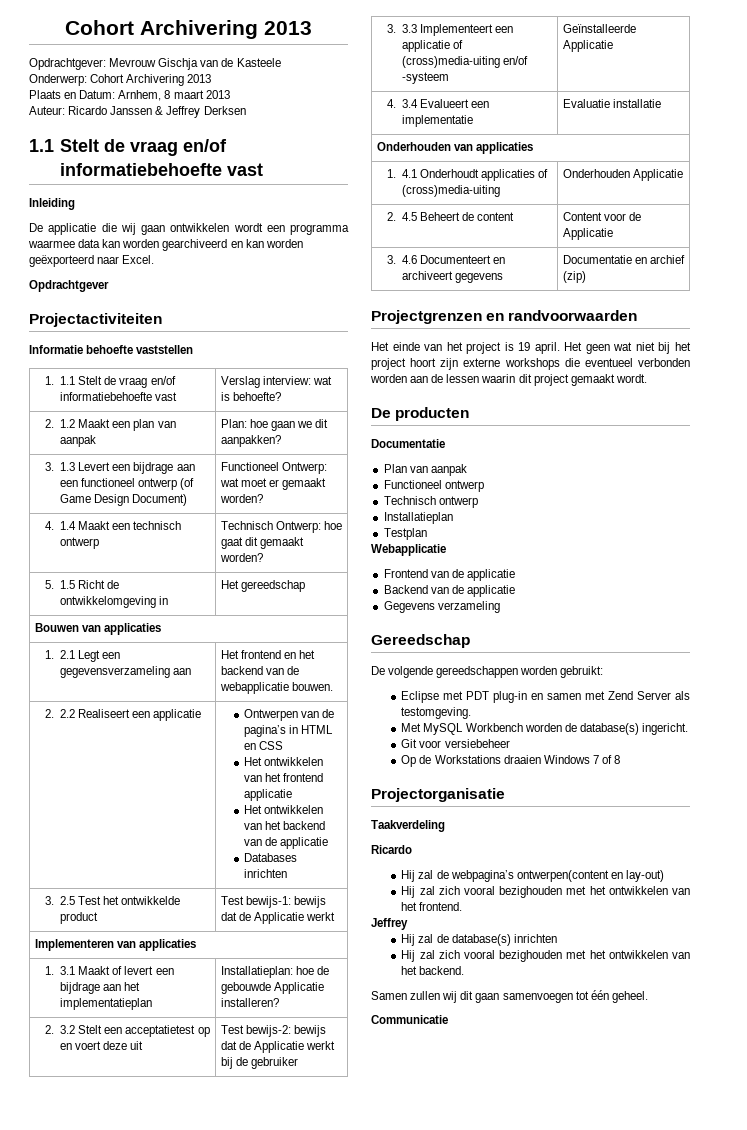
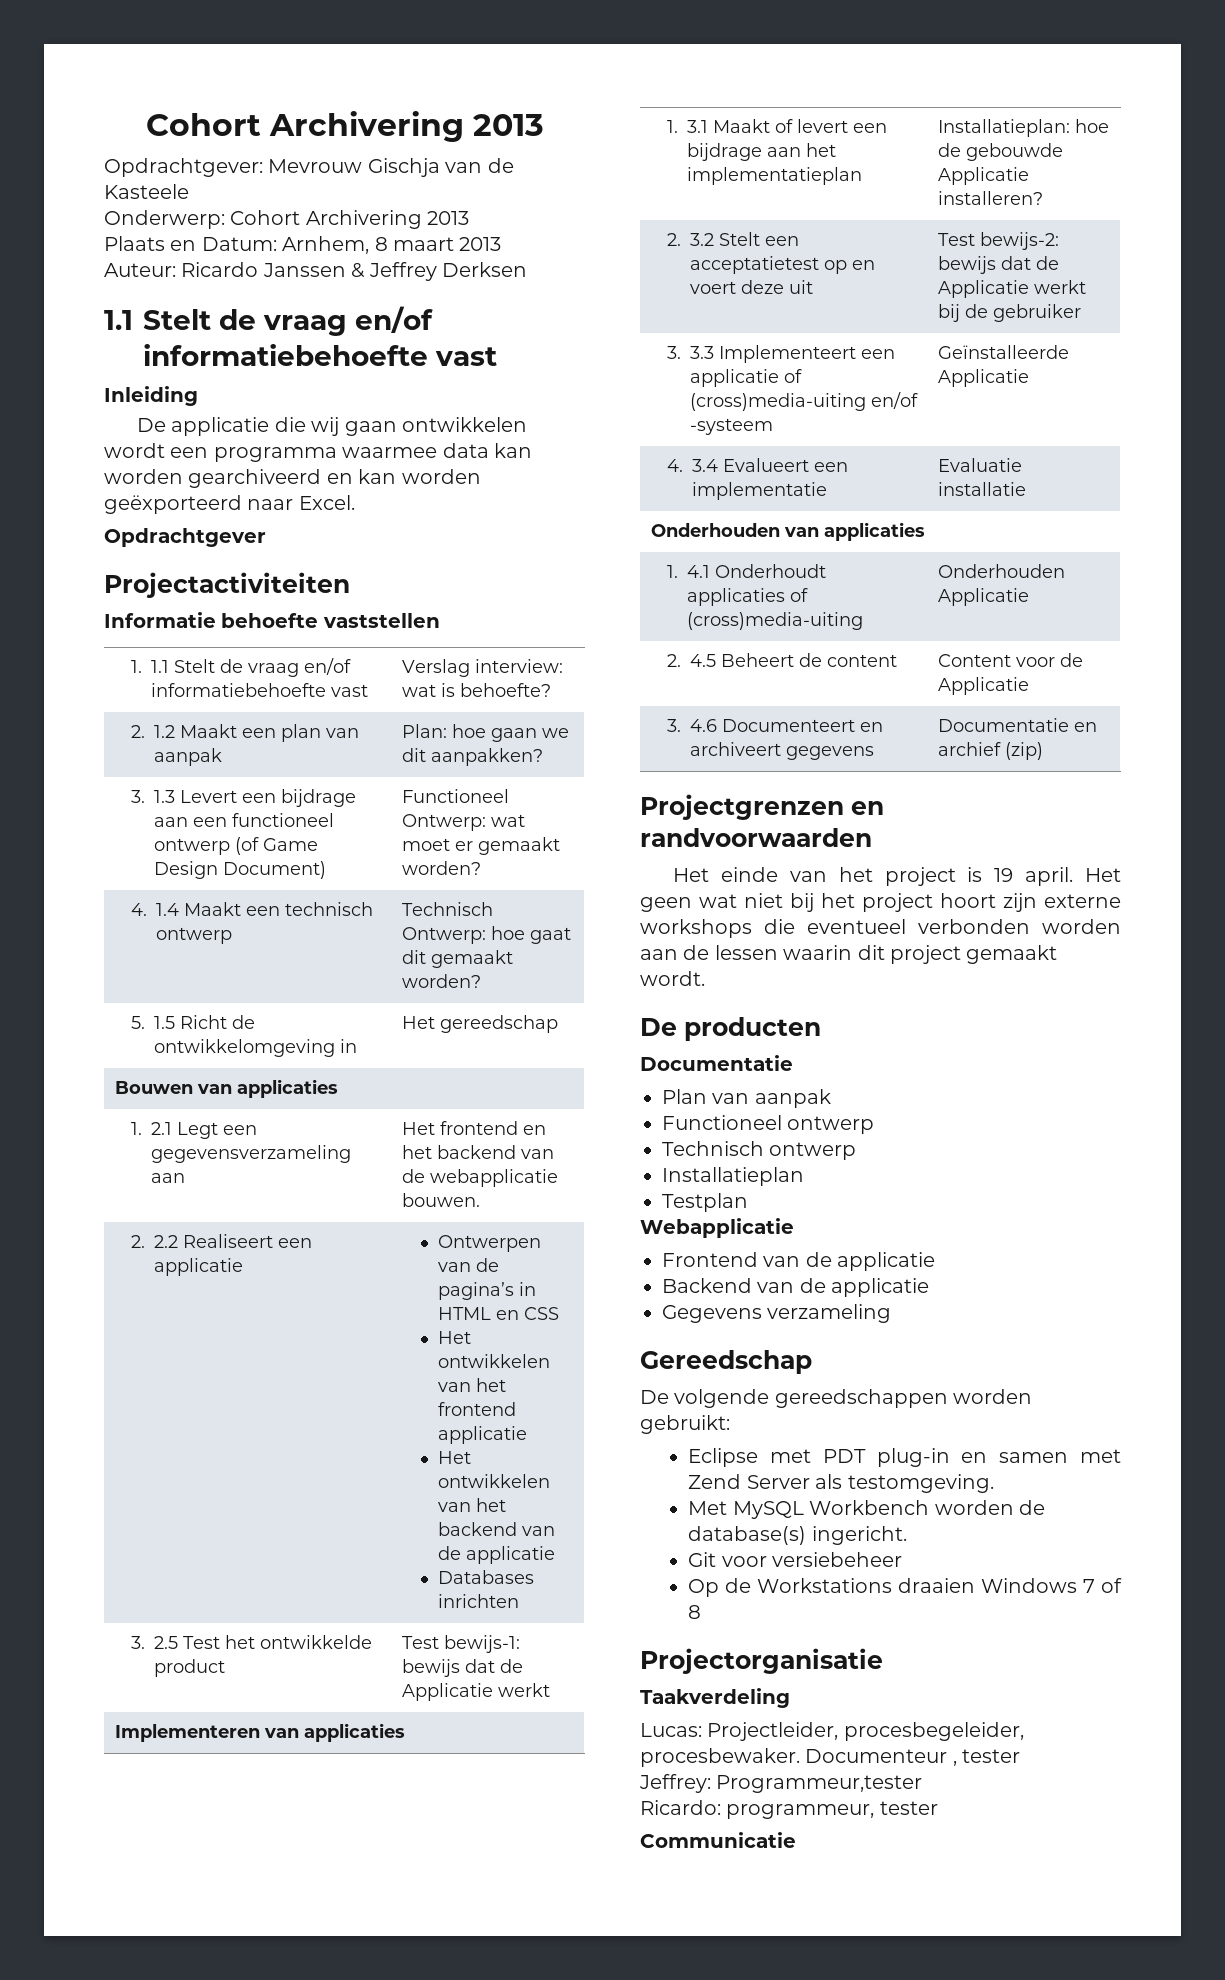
  Taakverdeling
- Ricardo
- Hij zal de webpagina’s ontwerpen(content en lay-out)
- Hij zal zich vooral bezighouden met het ontwikkelen van het frontend.
- Jeffrey
- Hij zal de database(s) inrichten
- Hij zal zich vooral bezighouden met het ontwikkelen van het backend.
- Samen zullen wij dit gaan samenvoegen tot één geheel.
+ Lucas: Projectleider, procesbegeleider, procesbewaker. Documenteur , tester
+ Jeffrey: Programmeur,tester
+ Ricardo: programmeur, tester

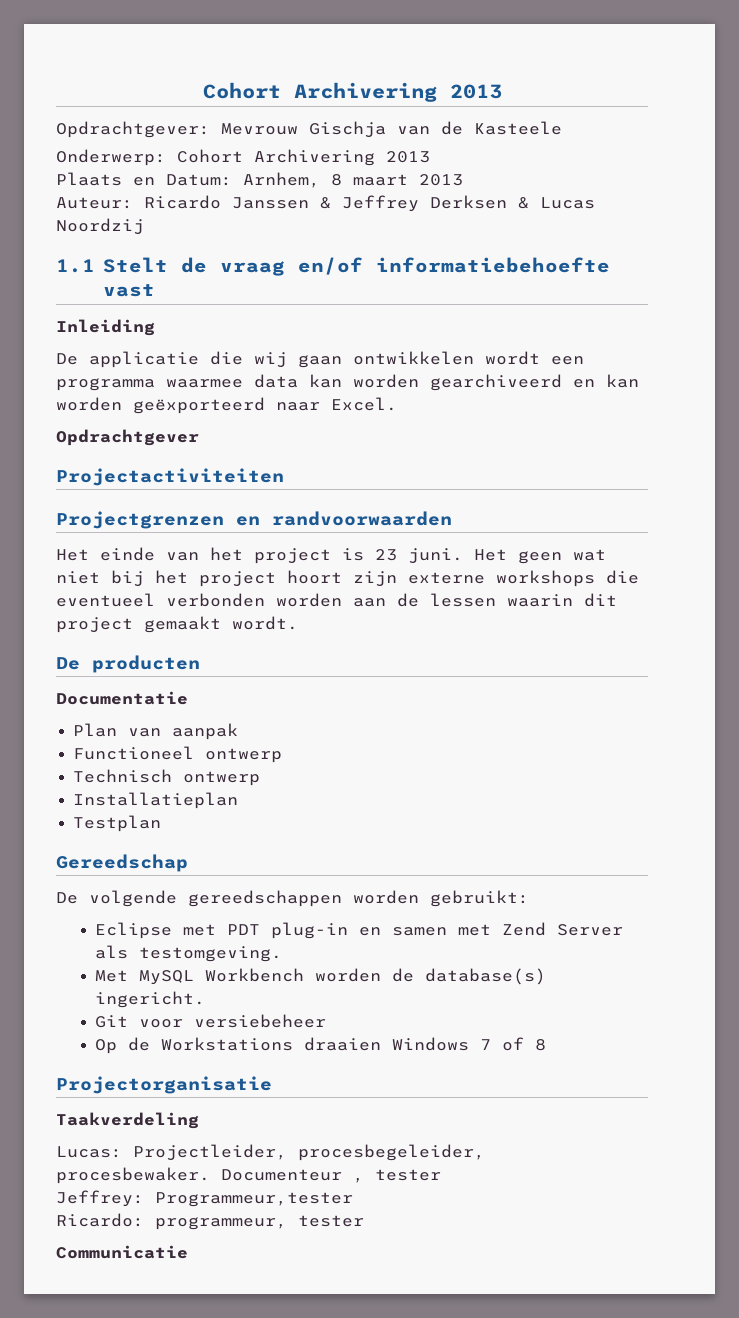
- Auteur: Ricardo Janssen & Jeffrey Derksen
+ Auteur: Ricardo Janssen & Jeffrey Derksen & Lucas Noordzij
- Informatie behoefte vaststellen
- 1. 1.1 Stelt de vraag en/of informatiebehoefte vast | Verslag interview: wat is behoefte?
- 2. 1.2 Maakt een plan van aanpak | Plan: hoe gaan we dit aanpakken?
- 3. 1.3 Levert een bijdrage aan een functioneel ontwerp (of Game Design Document) | Functioneel Ontwerp: wat moet er gemaakt worden?
- 4. 1.4 Maakt een technisch ontwerp | Technisch Ontwerp: hoe gaat dit gemaakt worden?
- 5. 1.5 Richt de ontwikkelomgeving in | Het gereedschap
- Bouwen van applicaties
- 1. 2.1 Legt een gegevensverzameling aan | Het frontend en het backend van de webapplicatie bouwen.
- 2. 2.2 Realiseert een applicatie | Ontwerpen van de pagina’s in HTML en CSS
- Het ontwikkelen van het frontend applicatie
- Het ontwikkelen van het backend van de applicatie
- Databases inrichten
- 3. 2.5 Test het ontwikkelde product | Test bewijs-1: bewijs dat de Applicatie werkt
- Implementeren van applicaties
- 1. 3.1 Maakt of levert een bijdrage aan het implementatieplan | Installatieplan: hoe de gebouwde Applicatie installeren?
- 2. 3.2 Stelt een acceptatietest op en voert deze uit | Test bewijs-2: bewijs dat de Applicatie werkt bij de gebruiker
- 3. 3.3 Implementeert een applicatie of (cross)media-uiting en/of -systeem | Geïnstalleerde Applicatie
- 4. 3.4 Evalueert een implementatie | Evaluatie installatie
- Onderhouden van applicaties
- 1. 4.1 Onderhoudt applicaties of (cross)media-uiting | Onderhouden Applicatie
- 2. 4.5 Beheert de content | Content voor de Applicatie
- 3. 4.6 Documenteert en archiveert gegevens | Documentatie en archief (zip)
- Het einde van het project is 19 april.
+ Het einde van het project is 23 juni.
- Webapplicatie
- Frontend van de applicatie
- Backend van de applicatie
- Gegevens verzameling

